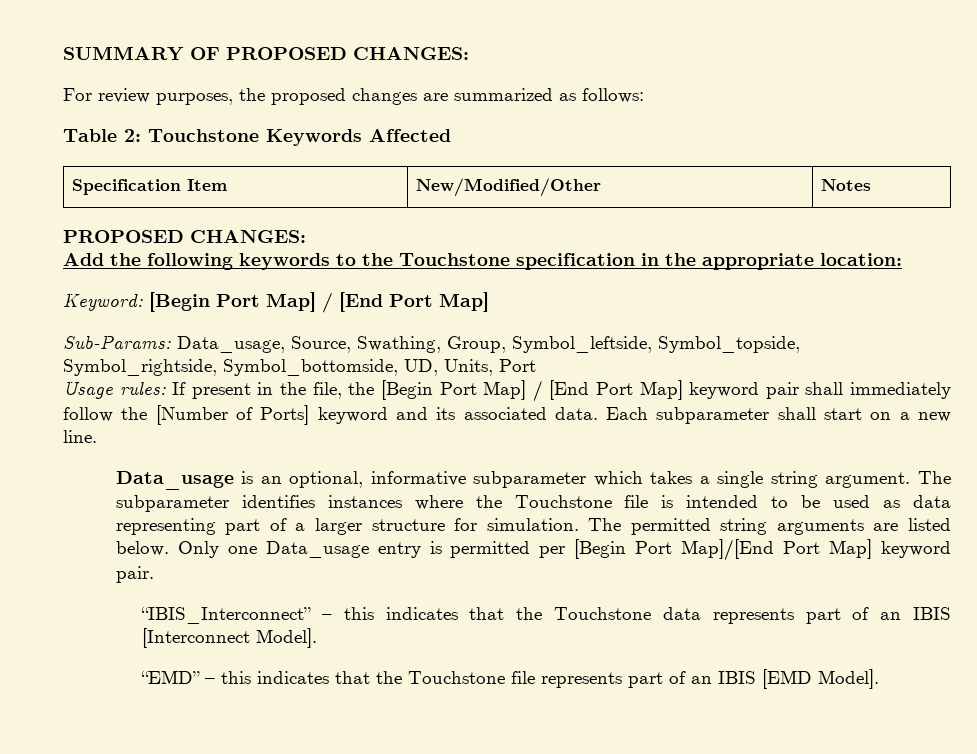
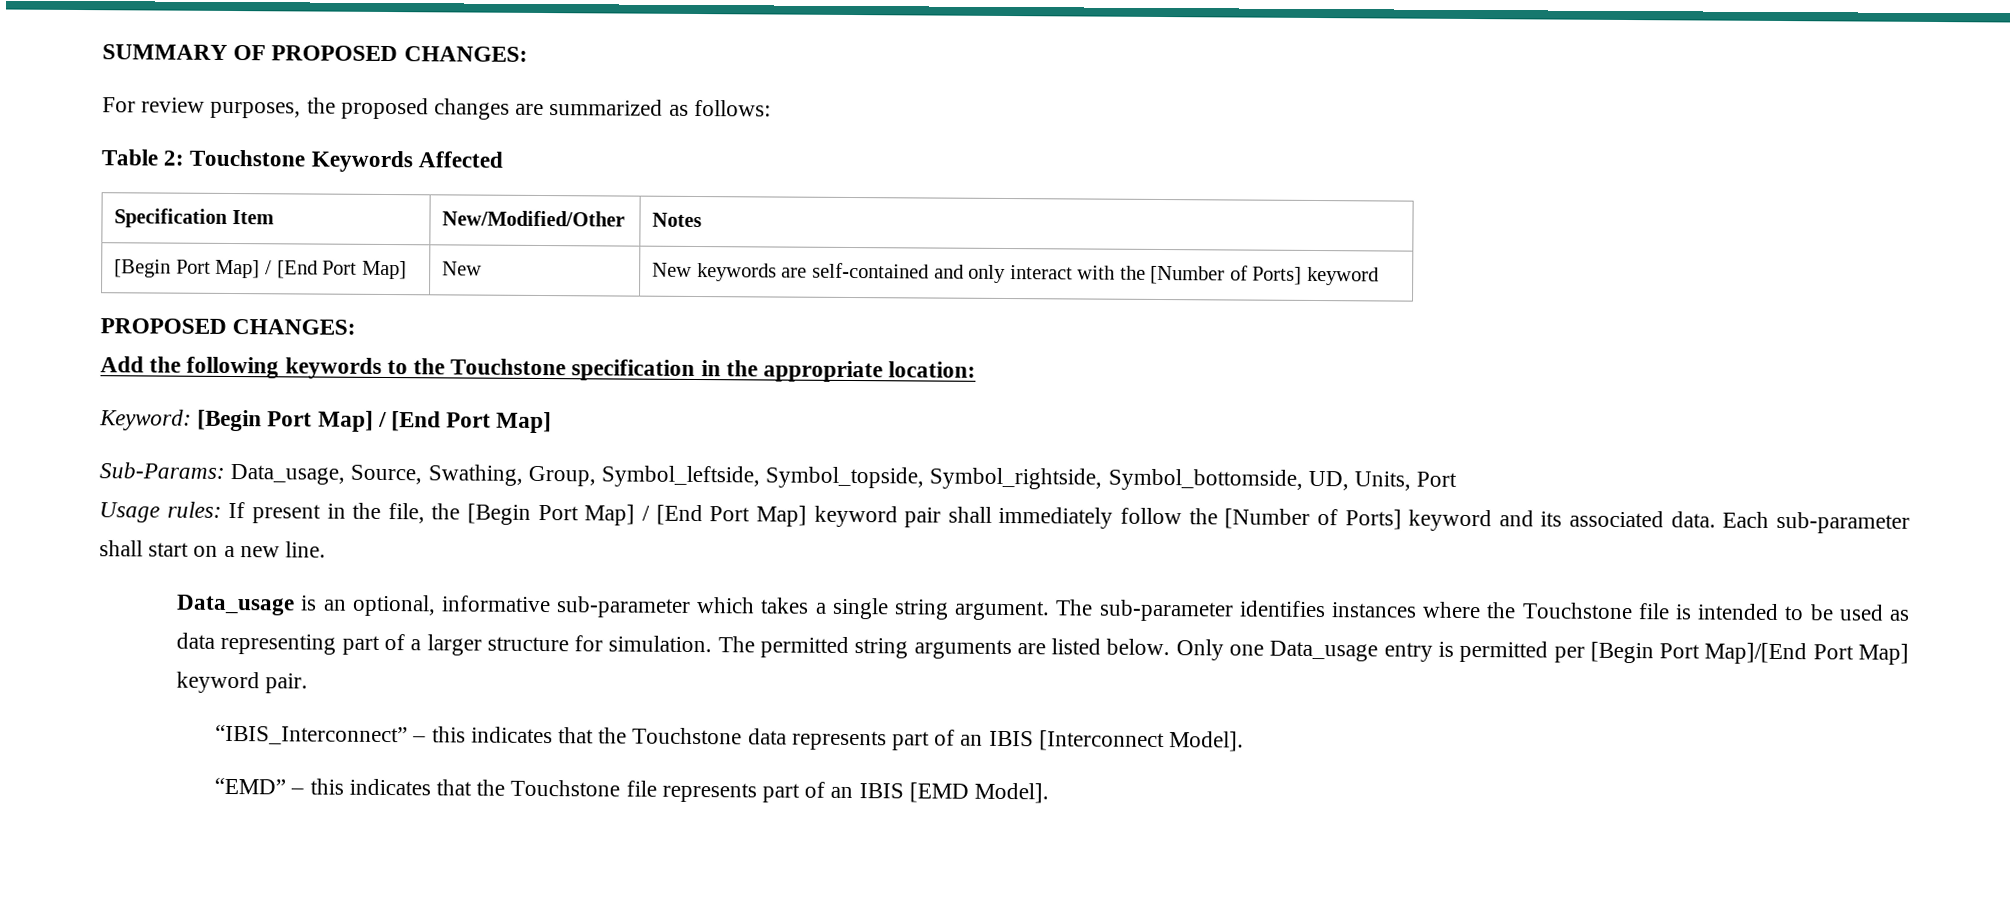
+ [Begin Port Map] / [End Port Map] | New | New keywords are self-contained and only interact with the [Number of Ports] keyword
- Each subparameter shall start on a new line.
+ Each sub-parameter shall start on a new line.
- Data_usage is an optional, informative subparameter which takes a single string argument.
+ Data_usage is an optional, informative sub-parameter which takes a single string argument.
- The subparameter identifies instances where the Touchstone file is intended to be used as data representing part of a larger structure for simulation.
+ The sub-parameter identifies instances where the Touchstone file is intended to be used as data representing part of a larger structure for simulation.

